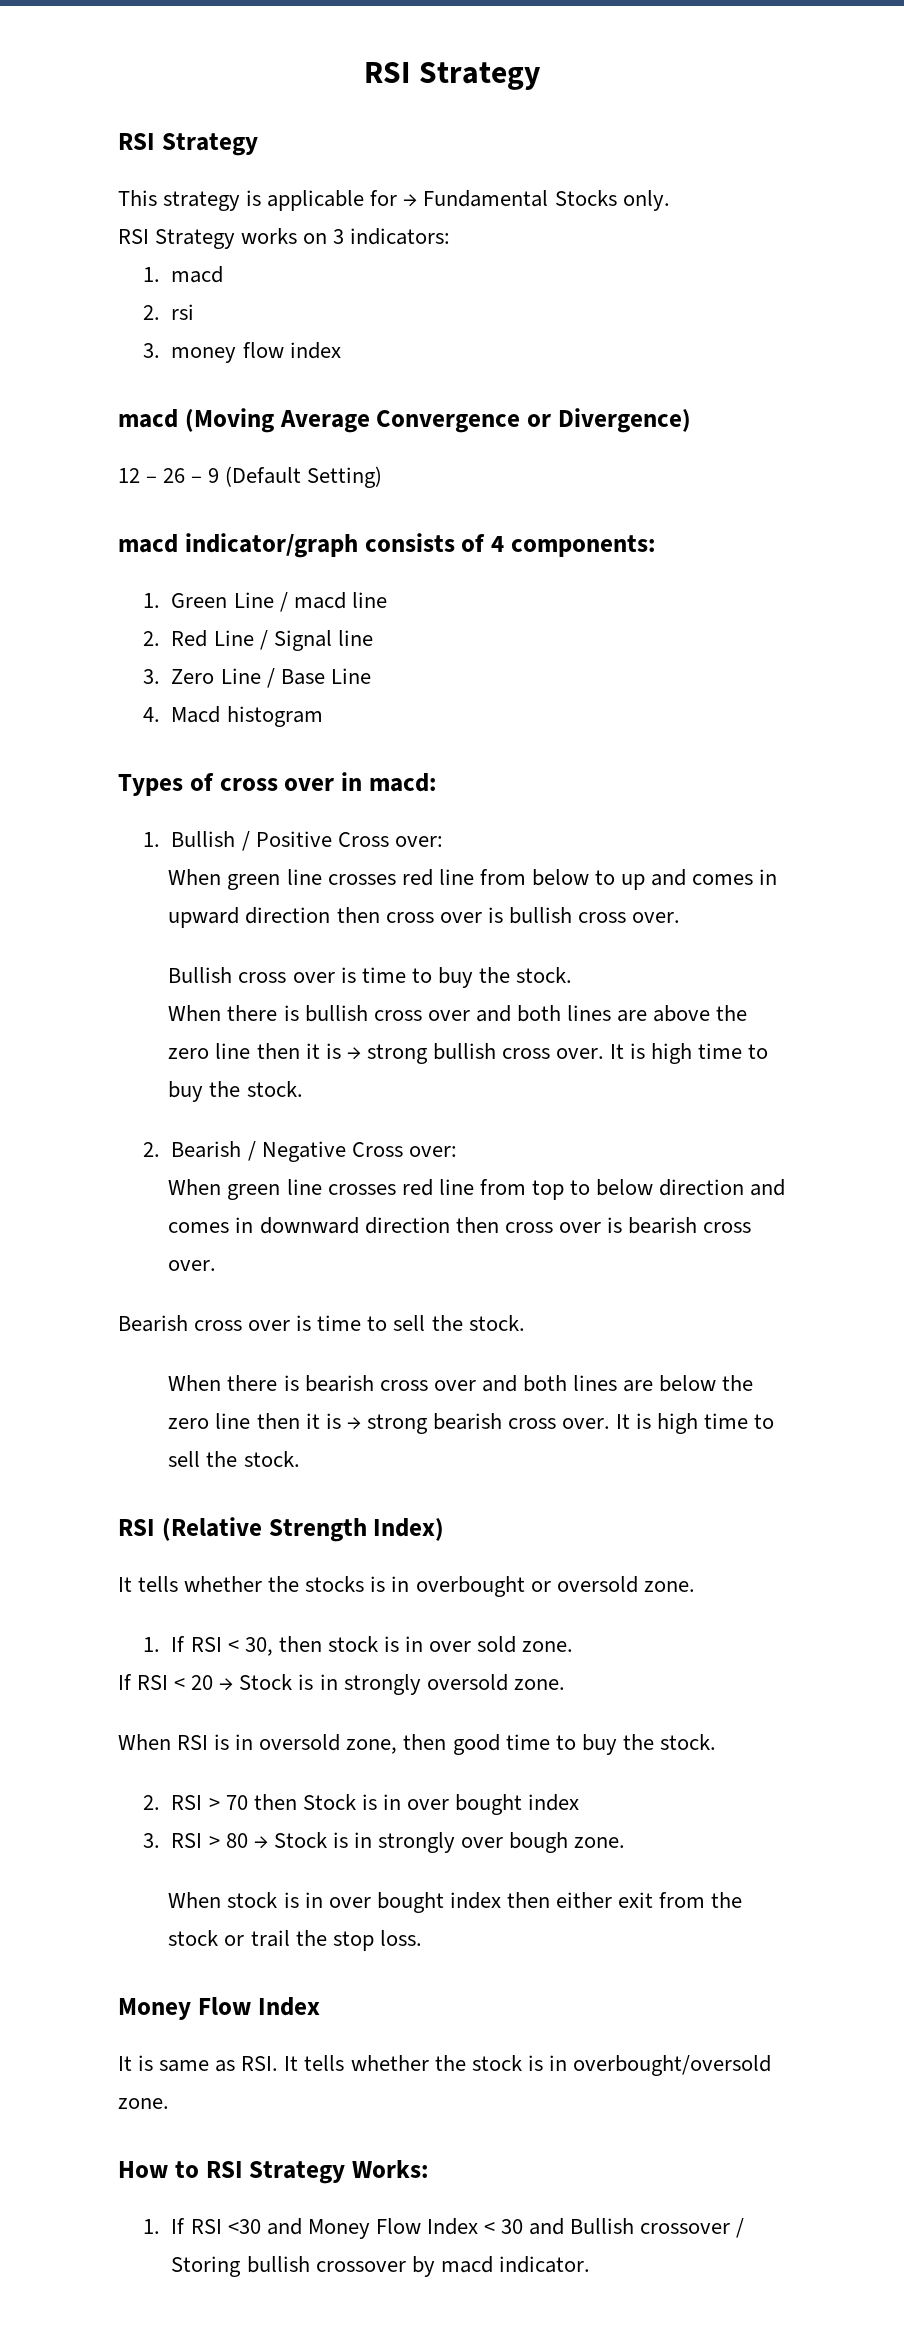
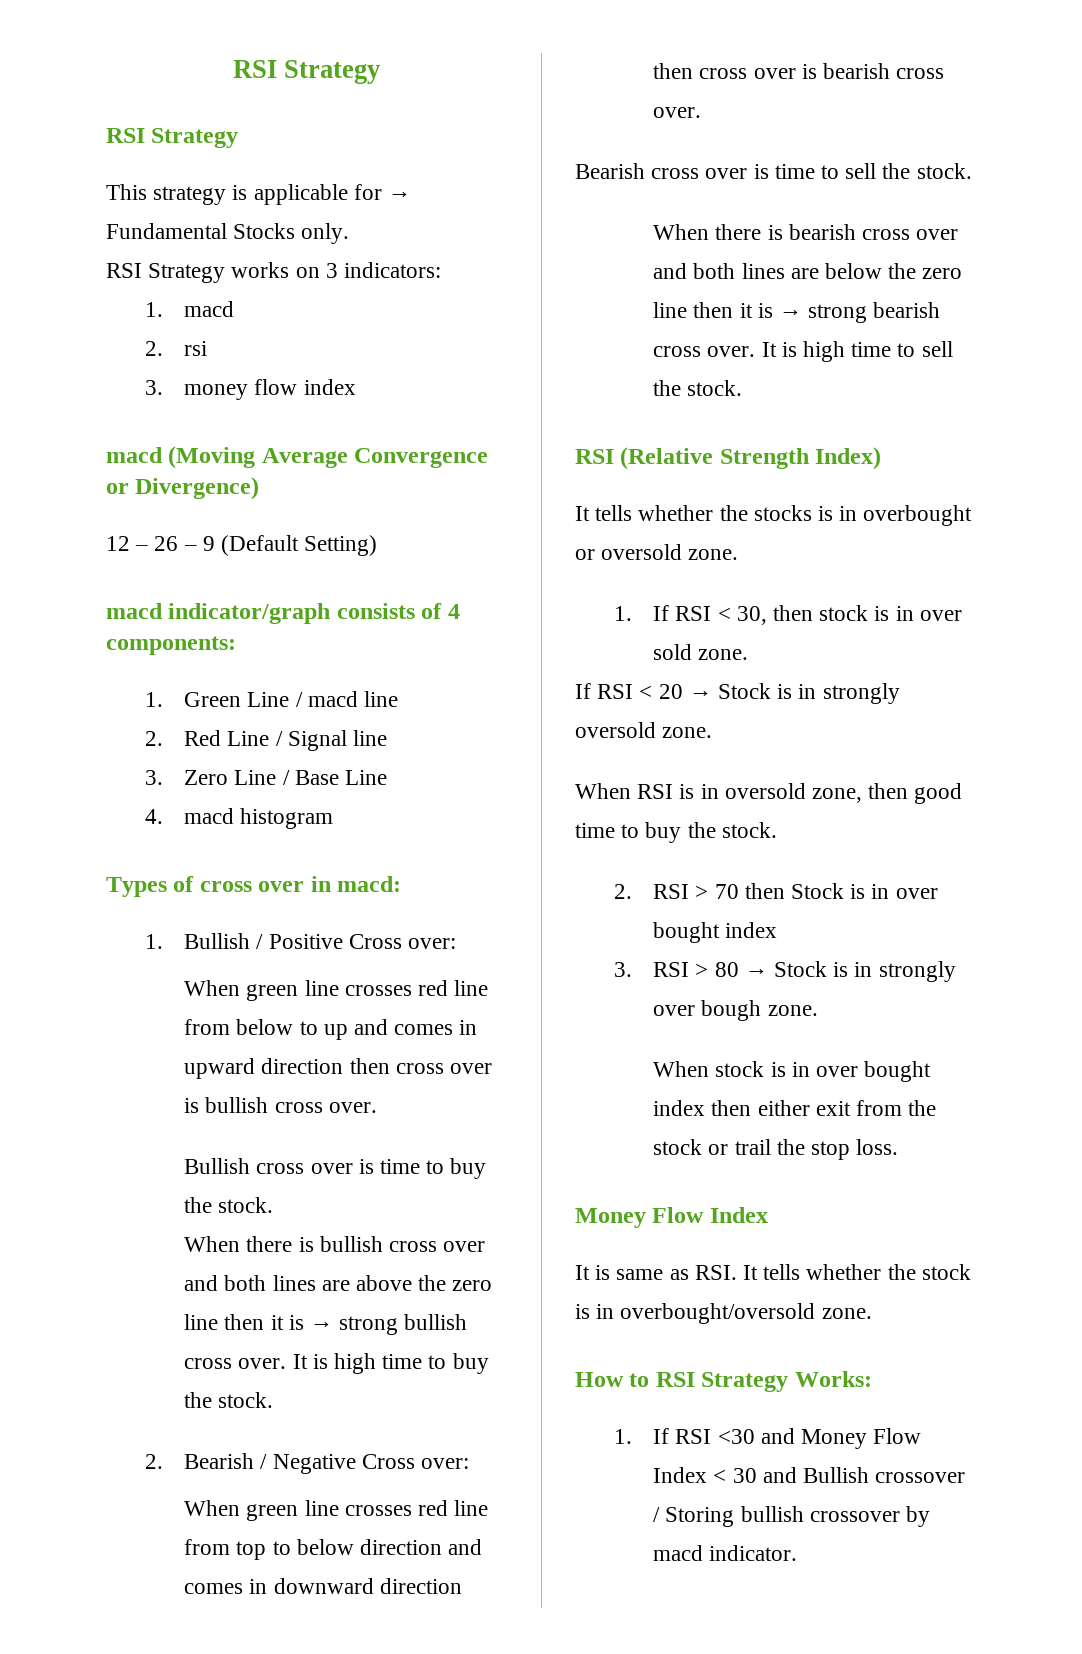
- 4. Macd histogram
+ 4. macd histogram

